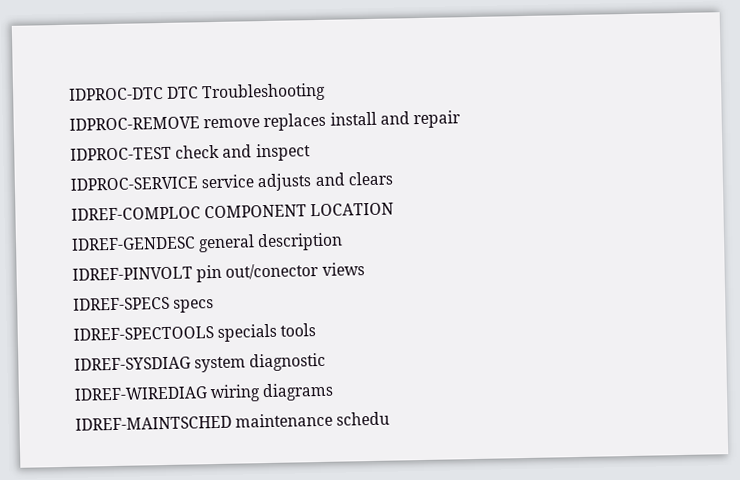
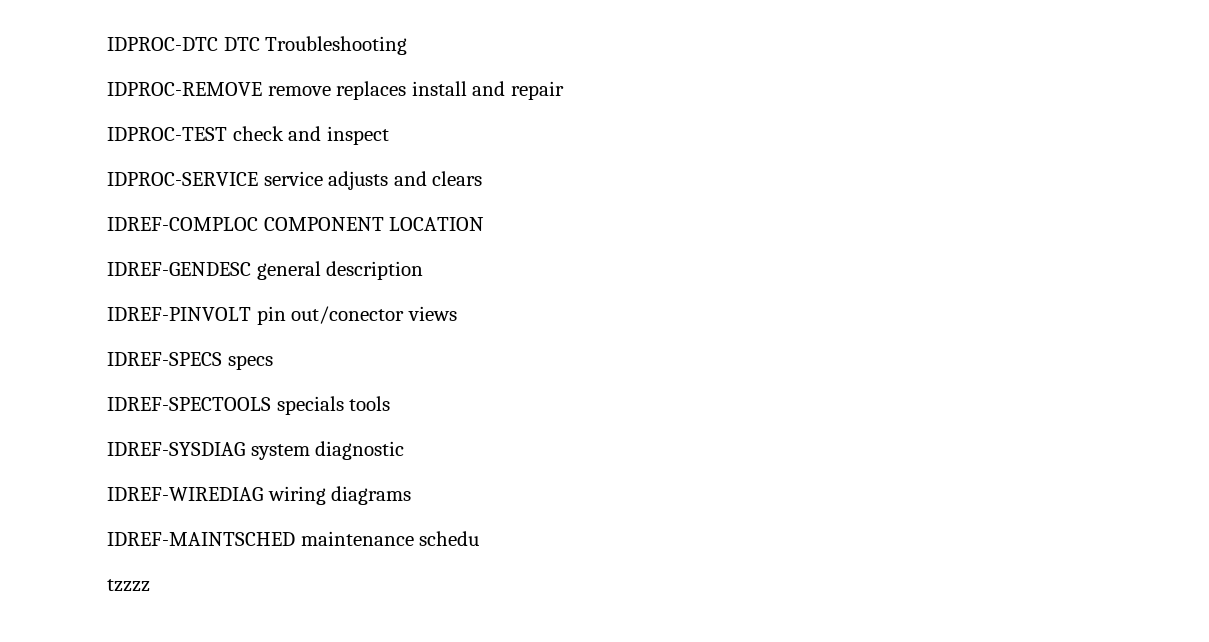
+ tzzzz

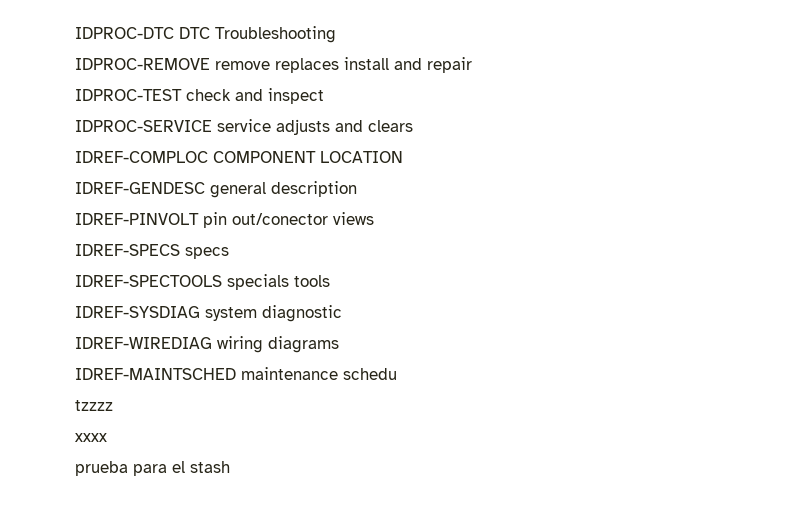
+ xxxx
+ prueba para el stash

